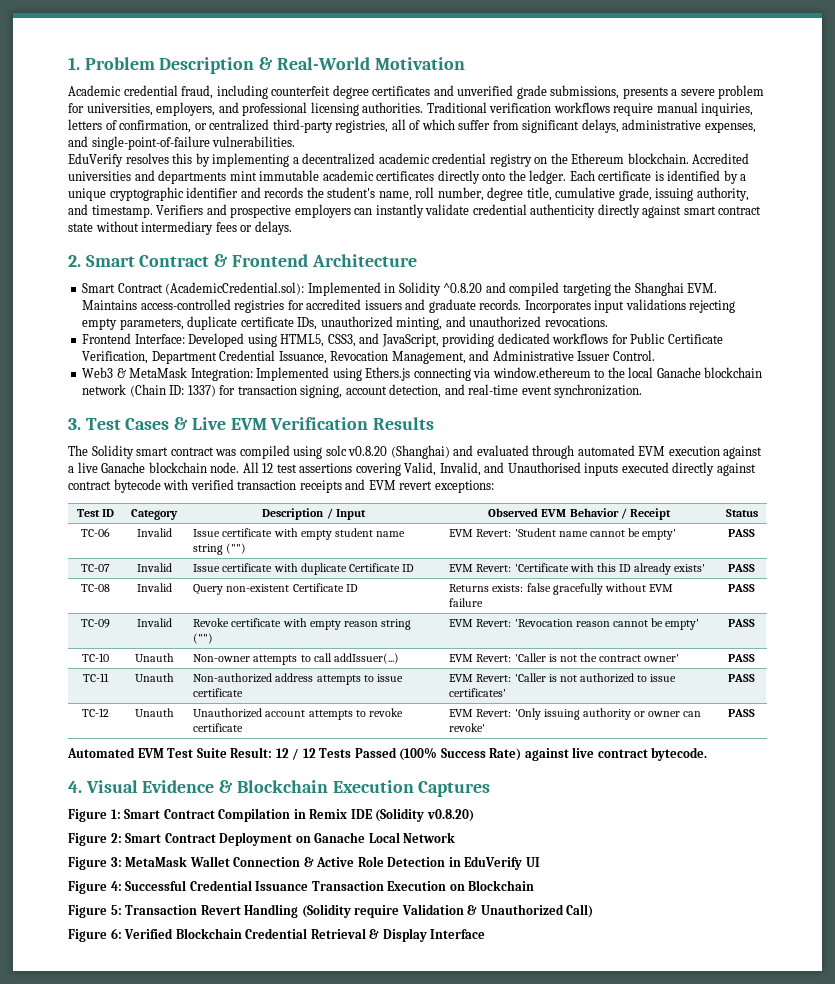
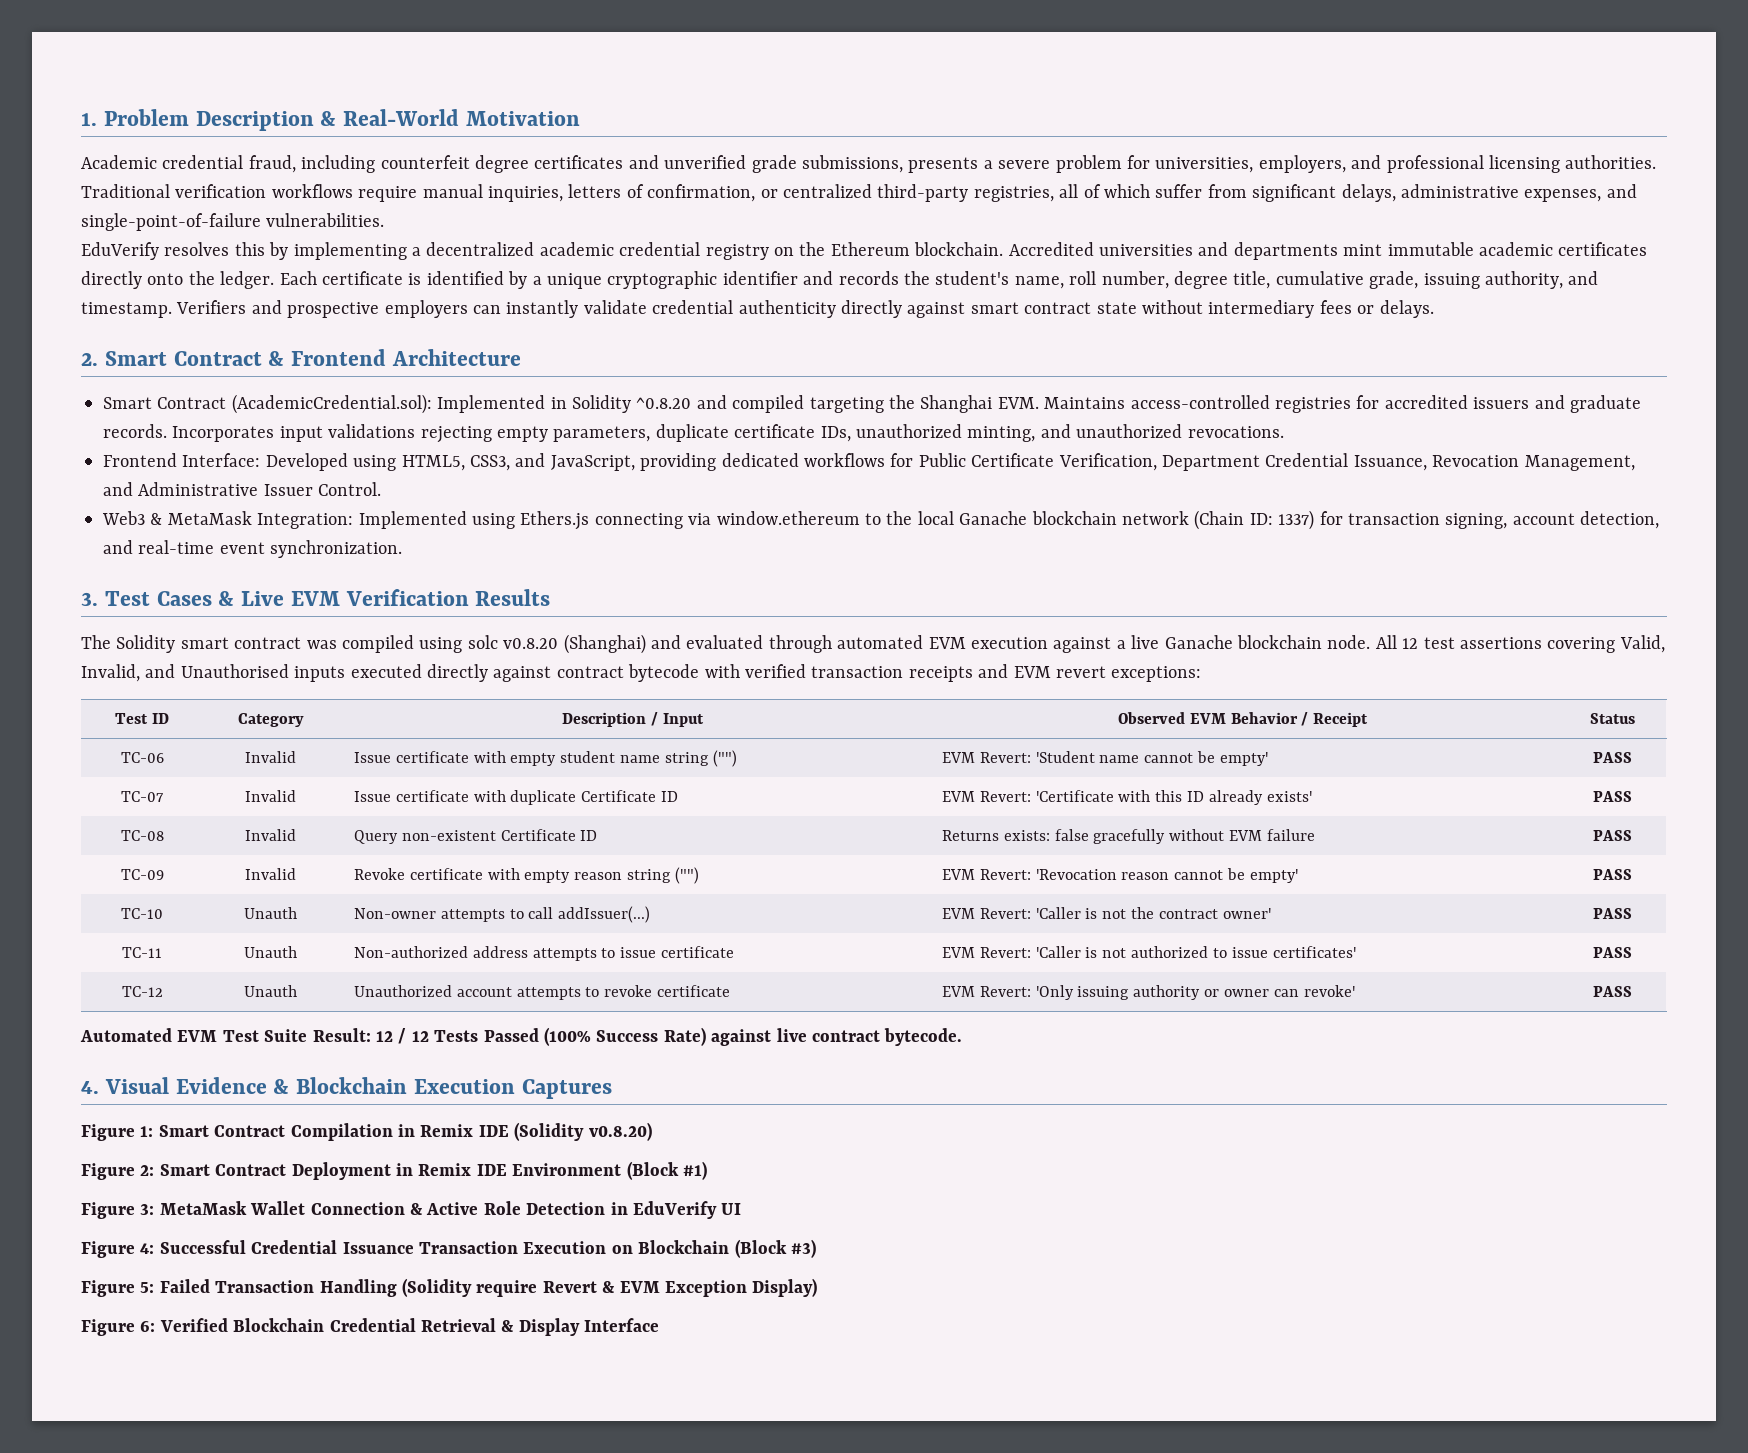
- Figure 2: Smart Contract Deployment on Ganache Local Network
+ Figure 2: Smart Contract Deployment in Remix IDE Environment (Block #1)
- Figure 4: Successful Credential Issuance Transaction Execution on Blockchain
+ Figure 4: Successful Credential Issuance Transaction Execution on Blockchain (Block #3)
- Figure 5: Transaction Revert Handling (Solidity require Validation & Unauthorized Call)
+ Figure 5: Failed Transaction Handling (Solidity require Revert & EVM Exception Display)

